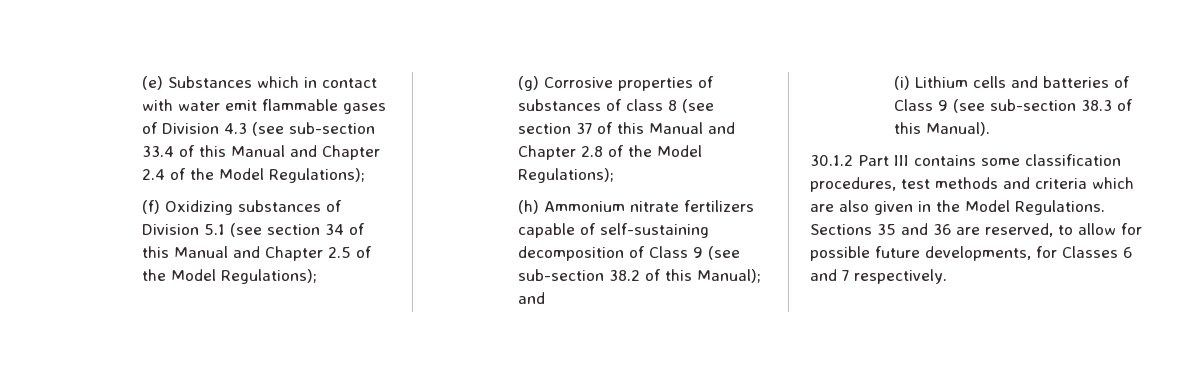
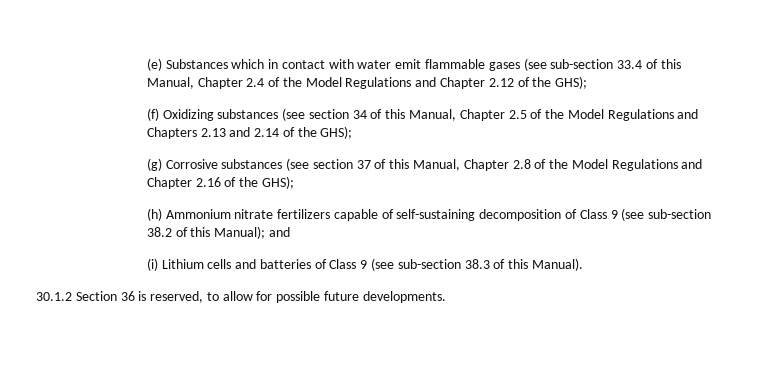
- (e) Substances which in contact with water emit flammable gases of Division 4.3 (see sub-section 33.4 of this Manual and Chapter 2.4 of the Model Regulations);
+ (e) Substances which in contact with water emit flammable gases (see sub-section 33.4 of this Manual, Chapter 2.4 of the Model Regulations and Chapter 2.12 of the GHS);
- (f) Oxidizing substances of Division 5.1 (see section 34 of this Manual and Chapter 2.5 of the Model Regulations);
- (g) Corrosive properties of substances of class 8 (see section 37 of this Manual and Chapter 2.8 of the Model Regulations);
+ (f) Oxidizing substances (see section 34 of this Manual, Chapter 2.5 of the Model Regulations and Chapters 2.13 and 2.14 of the GHS);
+ (g) Corrosive substances (see section 37 of this Manual, Chapter 2.8 of the Model Regulations and Chapter 2.16 of the GHS);
- 30.1.2 Part III contains some classification procedures, test methods and criteria which are also given in the Model Regulations. Sections 35 and 36 are reserved, to allow for possible future developments, for Classes 6 and 7 respectively.
+ 30.1.2 Section 36 is reserved, to allow for possible future developments.

